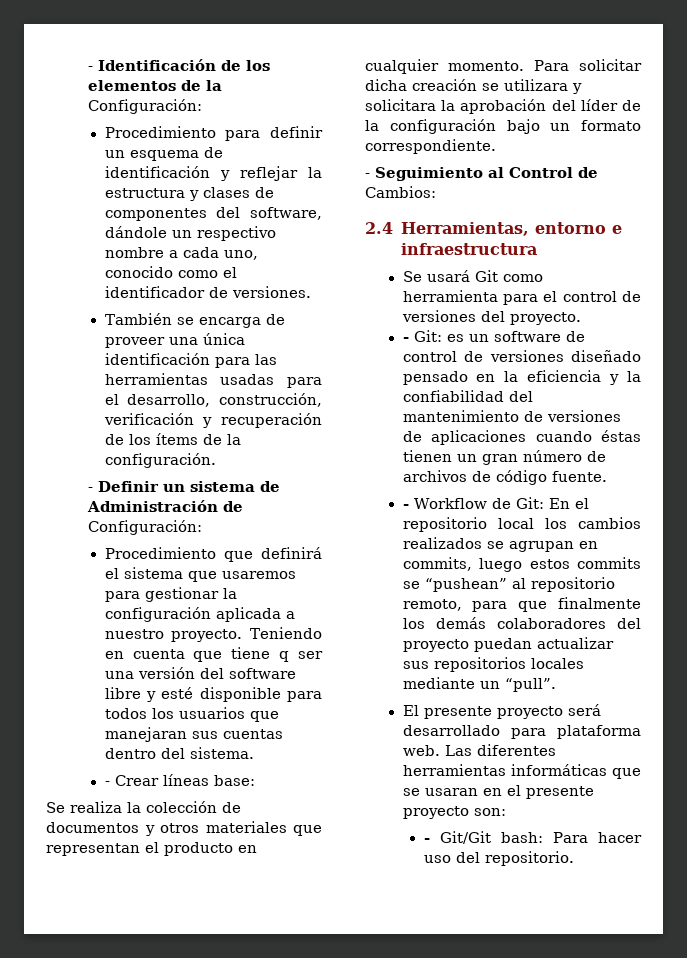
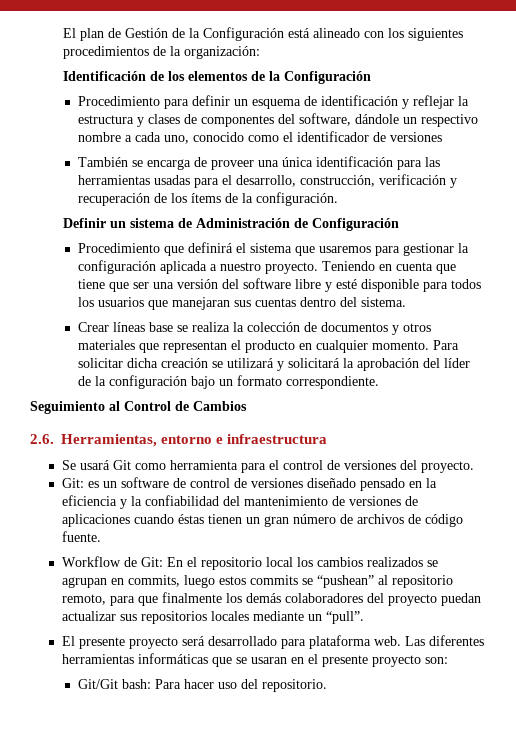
- - Identificación de los elementos de la Configuración:
+ El plan de Gestión de la Configuración está alineado con los siguientes procedimientos de la organización:
+ Identificación de los elementos de la Configuración
- Procedimiento para definir un esquema de identificación y reflejar la estructura y clases de componentes del software, dándole un respectivo nombre a cada uno, conocido como el identificador de versiones.
+ Procedimiento para definir un esquema de identificación y reflejar la estructura y clases de componentes del software, dándole un respectivo nombre a cada uno, conocido como el identificador de versiones
- - Definir un sistema de Administración de Configuración:
+ Definir un sistema de Administración de Configuración
- Teniendo en cuenta que tiene q ser una versión del software libre y esté disponible para todos los usuarios que manejaran sus cuentas dentro del sistema.
+ Teniendo en cuenta que tiene que ser una versión del software libre y esté disponible para todos los usuarios que manejaran sus cuentas dentro del sistema.
- - Crear líneas base:
- Se realiza la colección de documentos y otros materiales que representan el producto en cualquier momento.
+ Crear líneas base se realiza la colección de documentos y otros materiales que representan el producto en cualquier momento.
- Para solicitar dicha creación se utilizara y solicitara la aprobación del líder de la configuración bajo un formato correspondiente.
+ Para solicitar dicha creación se utilizará y solicitará la aprobación del líder de la configuración bajo un formato correspondiente.
- - Seguimiento al Control de Cambios:
- 2.4 Herramientas, entorno e infraestructura
+ Seguimiento al Control de Cambios
+ 2.6. Herramientas, entorno e infraestructura
- - Git: es un software de control de versiones diseñado pensado en la eficiencia y la confiabilidad del mantenimiento de versiones de aplicaciones cuando éstas tienen un gran número de archivos de código fuente.
+ Git: es un software de control de versiones diseñado pensado en la eficiencia y la confiabilidad del mantenimiento de versiones de aplicaciones cuando éstas tienen un gran número de archivos de código fuente.
- - Workflow de Git: En el repositorio local los cambios realizados se agrupan en commits, luego estos commits se “pushean” al repositorio remoto, para que finalmente los demás colaboradores del proyecto puedan actualizar sus repositorios locales mediante un “pull”.
+ Workflow de Git: En el repositorio local los cambios realizados se agrupan en commits, luego estos commits se “pushean” al repositorio remoto, para que finalmente los demás colaboradores del proyecto puedan actualizar sus repositorios locales mediante un “pull”.
- - Git/Git bash: Para hacer uso del repositorio.
+ Git/Git bash: Para hacer uso del repositorio.

